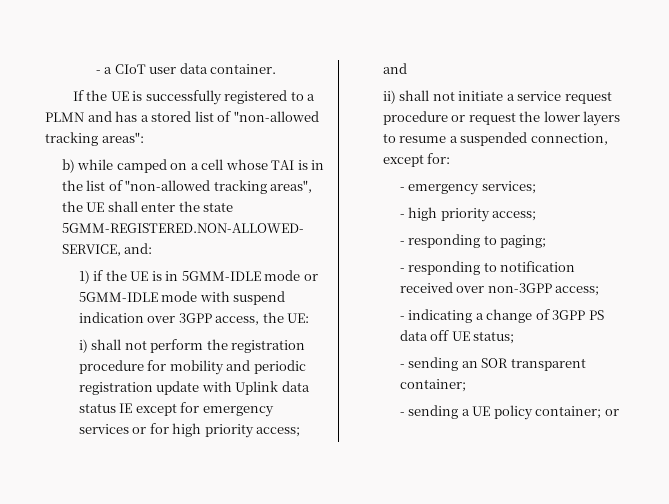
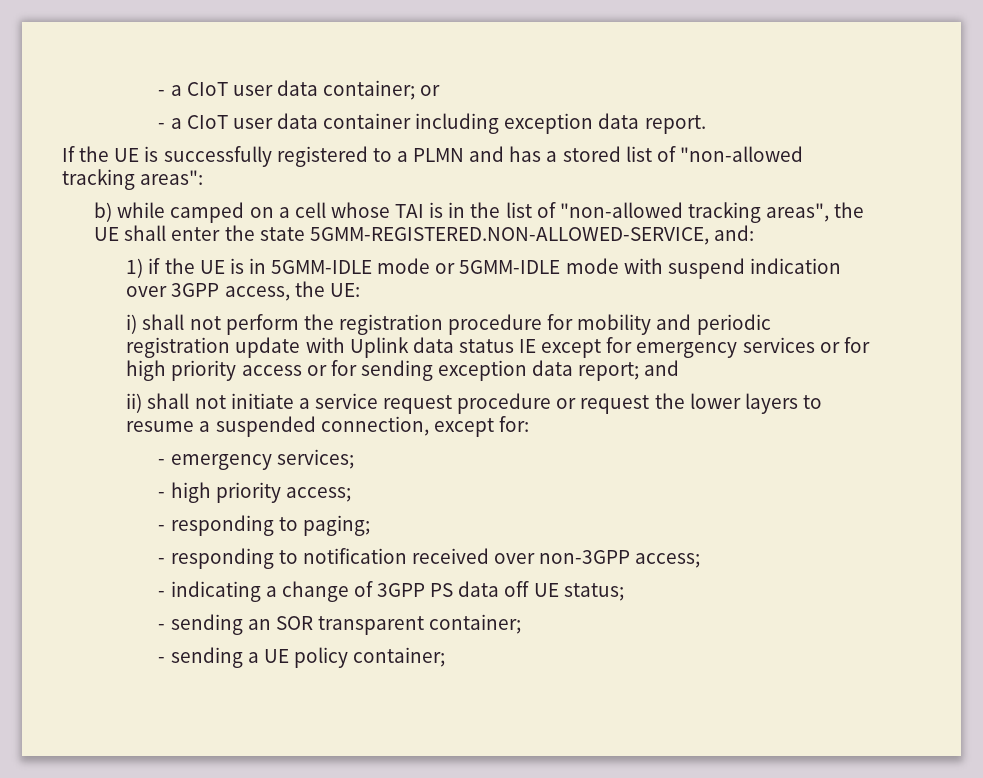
- - a CIoT user data container.
+ - a CIoT user data container; or
+ - a CIoT user data container including exception data report.
- i) shall not perform the registration procedure for mobility and periodic registration update with Uplink data status IE except for emergency services or for high priority access; and
+ i) shall not perform the registration procedure for mobility and periodic registration update with Uplink data status IE except for emergency services or for high priority access or for sending exception data report; and
- - sending a UE policy container; or
+ - sending a UE policy container;

